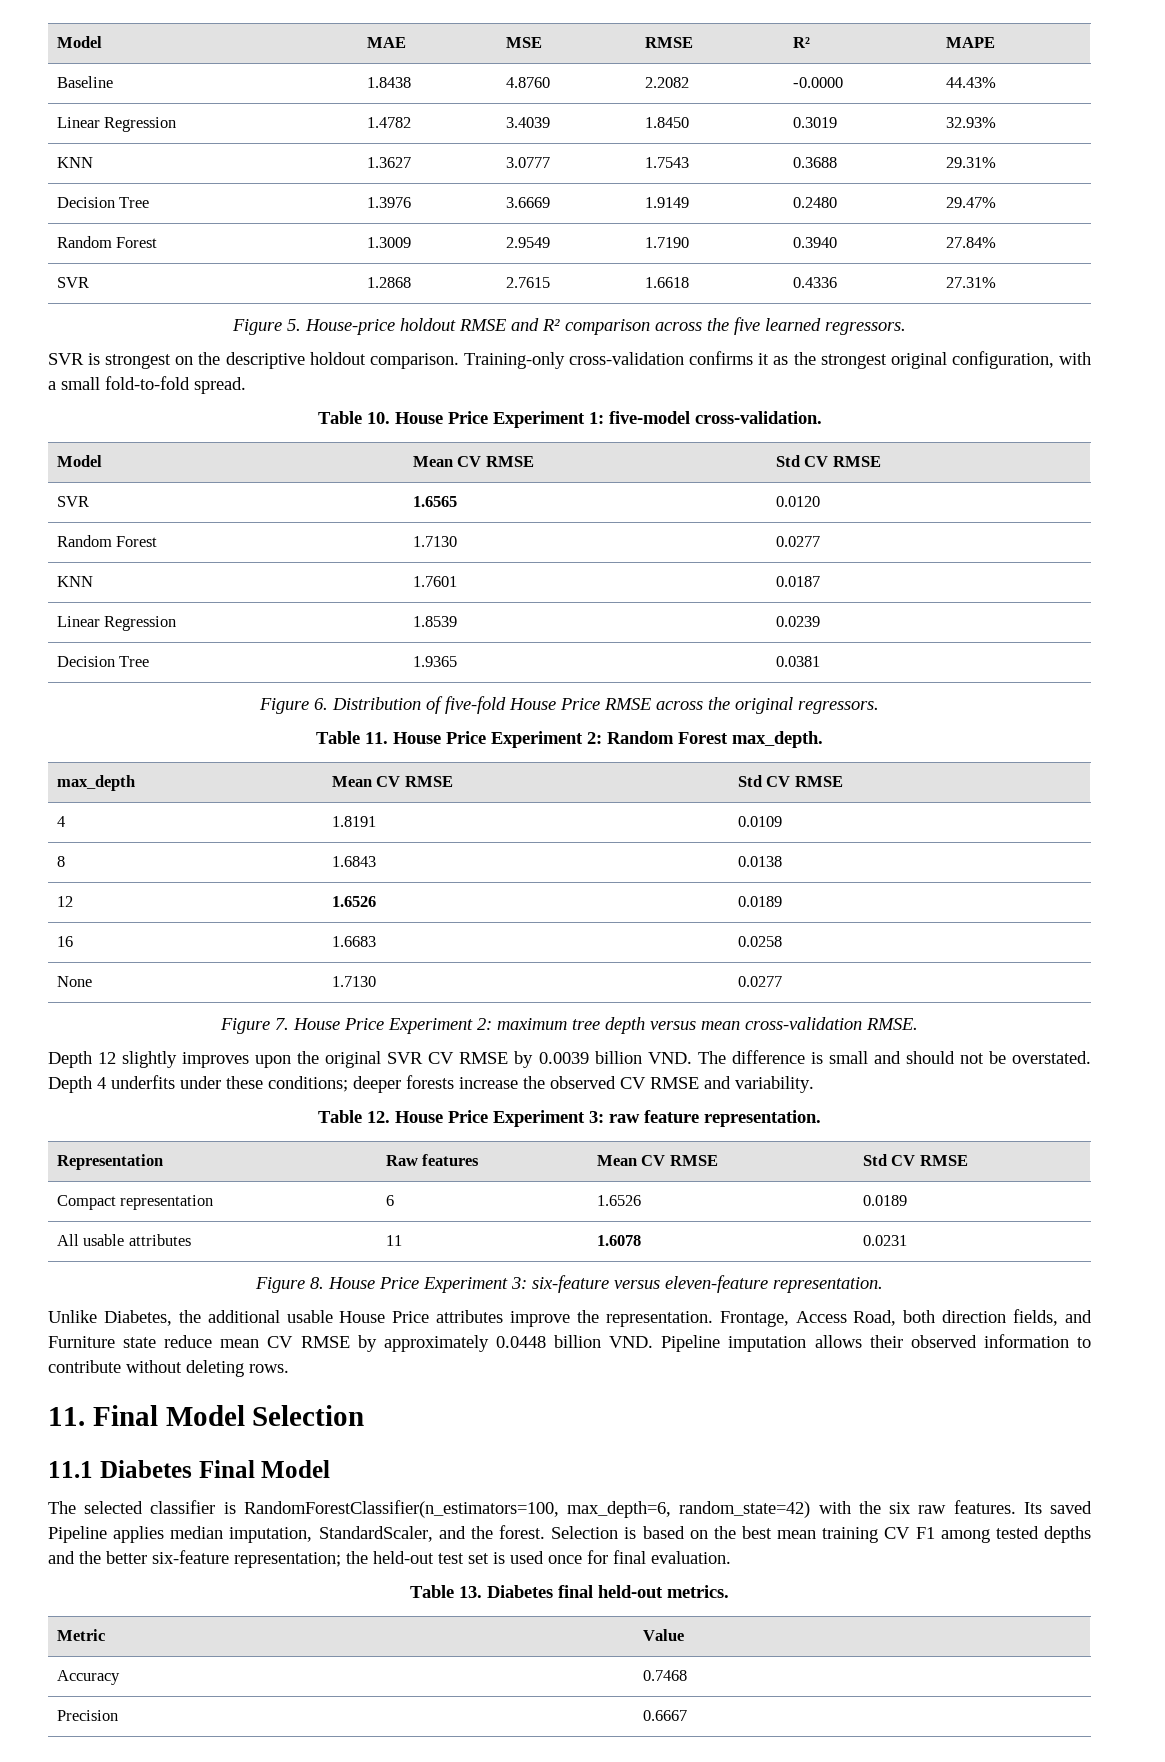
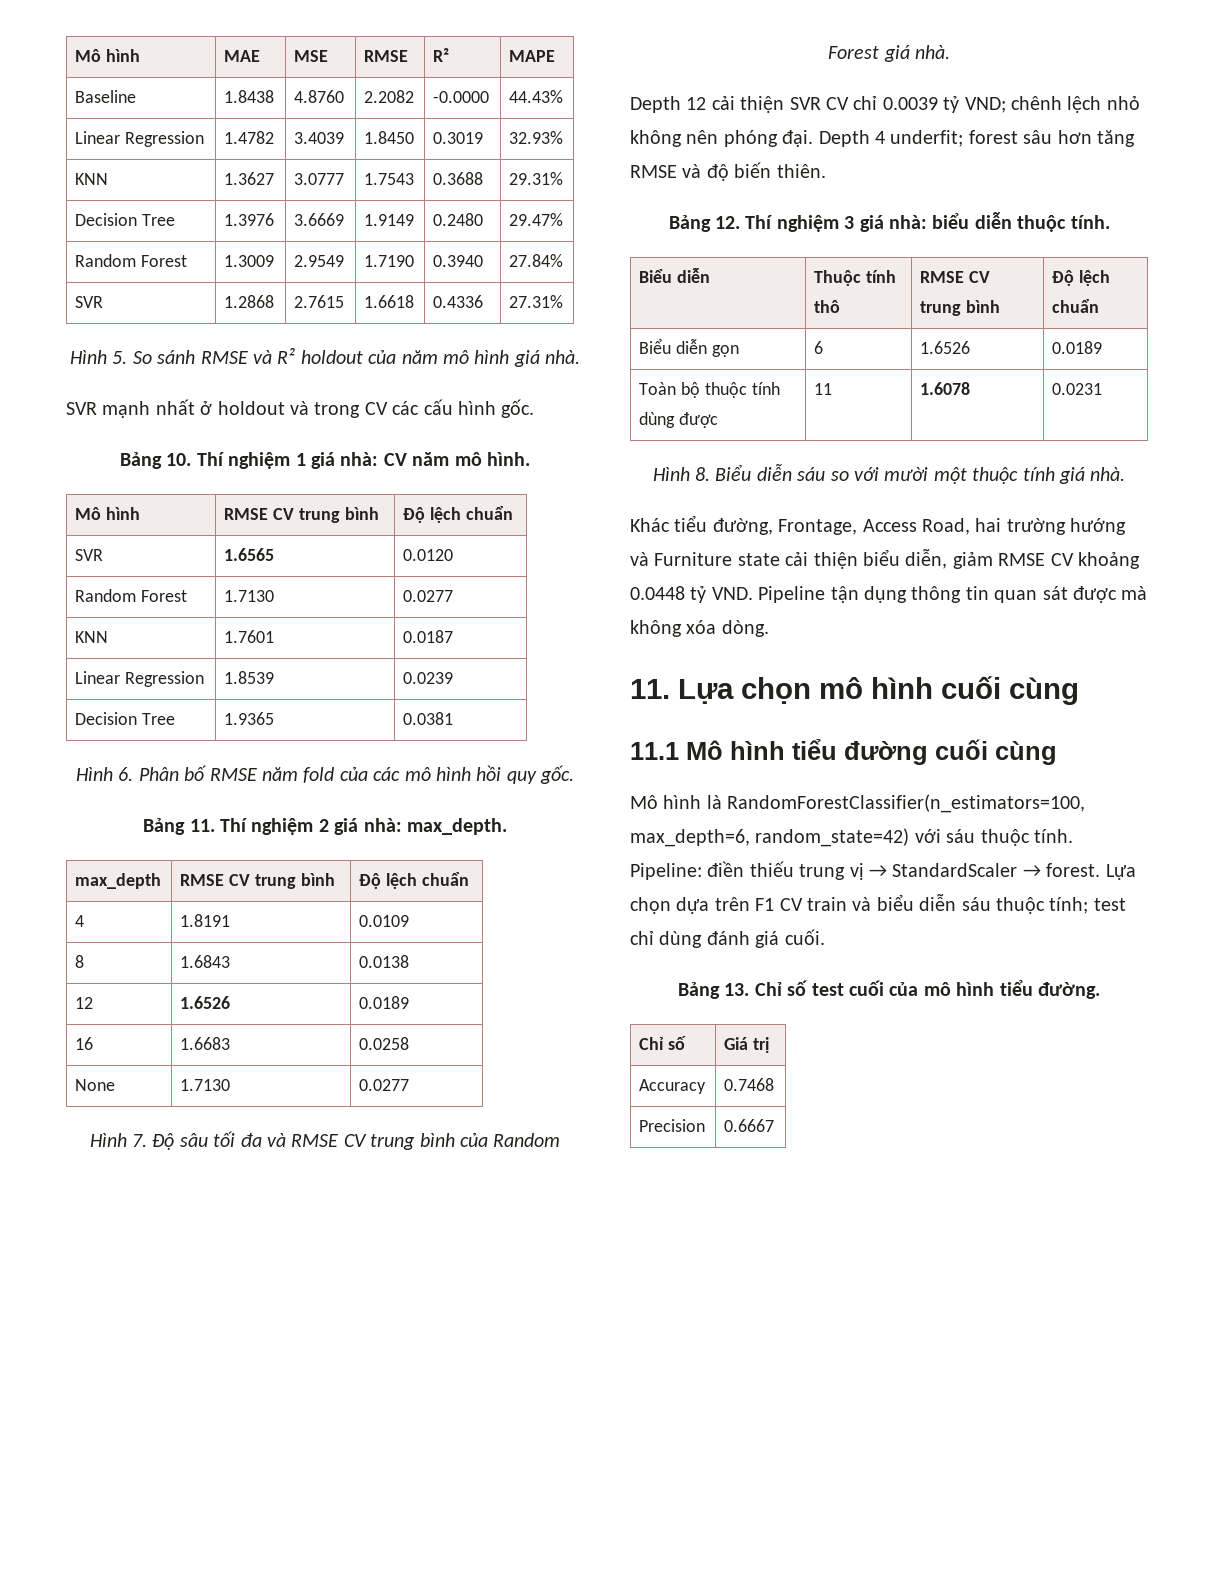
- Model | MAE | MSE | RMSE | R² | MAPE
+ Mô hình | MAE | MSE | RMSE | R² | MAPE
- Figure 5. House-price holdout RMSE and R² comparison across the five learned regressors.
- SVR is strongest on the descriptive holdout comparison. Training-only cross-validation confirms it as the strongest original configuration, with a small fold-to-fold spread.
- Table 10. House Price Experiment 1: five-model cross-validation.
- Model | Mean CV RMSE | Std CV RMSE
+ Hình 5. So sánh RMSE và R² holdout của năm mô hình giá nhà.
+ SVR mạnh nhất ở holdout và trong CV các cấu hình gốc.
+ Bảng 10. Thí nghiệm 1 giá nhà: CV năm mô hình.
+ Mô hình | RMSE CV trung bình | Độ lệch chuẩn
- Figure 6. Distribution of five-fold House Price RMSE across the original regressors.
- Table 11. House Price Experiment 2: Random Forest max_depth.
- max_depth | Mean CV RMSE | Std CV RMSE
+ Hình 6. Phân bố RMSE năm fold của các mô hình hồi quy gốc.
+ Bảng 11. Thí nghiệm 2 giá nhà: max_depth.
+ max_depth | RMSE CV trung bình | Độ lệch chuẩn
- Figure 7. House Price Experiment 2: maximum tree depth versus mean cross-validation RMSE.
- Depth 12 slightly improves upon the original SVR CV RMSE by 0.0039 billion VND. The difference is small and should not be overstated. Depth 4 underfits under these conditions; deeper forests increase the observed CV RMSE and variability.
- Table 12. House Price Experiment 3: raw feature representation.
- Representation | Raw features | Mean CV RMSE | Std CV RMSE
- Compact representation | 6 | 1.6526 | 0.0189
- All usable attributes | 11 | 1.6078 | 0.0231
- Figure 8. House Price Experiment 3: six-feature versus eleven-feature representation.
- Unlike Diabetes, the additional usable House Price attributes improve the representation. Frontage, Access Road, both direction fields, and Furniture state reduce mean CV RMSE by approximately 0.0448 billion VND. Pipeline imputation allows their observed information to contribute without deleting rows.
- 11. Final Model Selection
- 11.1 Diabetes Final Model
- The selected classifier is RandomForestClassifier(n_estimators=100, max_depth=6, random_state=42) with the six raw features. Its saved Pipeline applies median imputation, StandardScaler, and the forest. Selection is based on the best mean training CV F1 among tested depths and the better six-feature representation; the held-out test set is used once for final evaluation.
- Table 13. Diabetes final held-out metrics.
- Metric | Value
+ Hình 7. Độ sâu tối đa và RMSE CV trung bình của Random Forest giá nhà.
+ Depth 12 cải thiện SVR CV chỉ 0.0039 tỷ VND; chênh lệch nhỏ không nên phóng đại. Depth 4 underfit; forest sâu hơn tăng RMSE và độ biến thiên.
+ Bảng 12. Thí nghiệm 3 giá nhà: biểu diễn thuộc tính.
+ Biểu diễn | Thuộc tính thô | RMSE CV trung bình | Độ lệch chuẩn
+ Biểu diễn gọn | 6 | 1.6526 | 0.0189
+ Toàn bộ thuộc tính dùng được | 11 | 1.6078 | 0.0231
+ Hình 8. Biểu diễn sáu so với mười một thuộc tính giá nhà.
+ Khác tiểu đường, Frontage, Access Road, hai trường hướng và Furniture state cải thiện biểu diễn, giảm RMSE CV khoảng 0.0448 tỷ VND. Pipeline tận dụng thông tin quan sát được mà không xóa dòng.
+ 11. Lựa chọn mô hình cuối cùng
+ 11.1 Mô hình tiểu đường cuối cùng
+ Mô hình là RandomForestClassifier(n_estimators=100, max_depth=6, random_state=42) với sáu thuộc tính. Pipeline: điền thiếu trung vị → StandardScaler → forest. Lựa chọn dựa trên F1 CV train và biểu diễn sáu thuộc tính; test chỉ dùng đánh giá cuối.
+ Bảng 13. Chỉ số test cuối của mô hình tiểu đường.
+ Chỉ số | Giá trị

